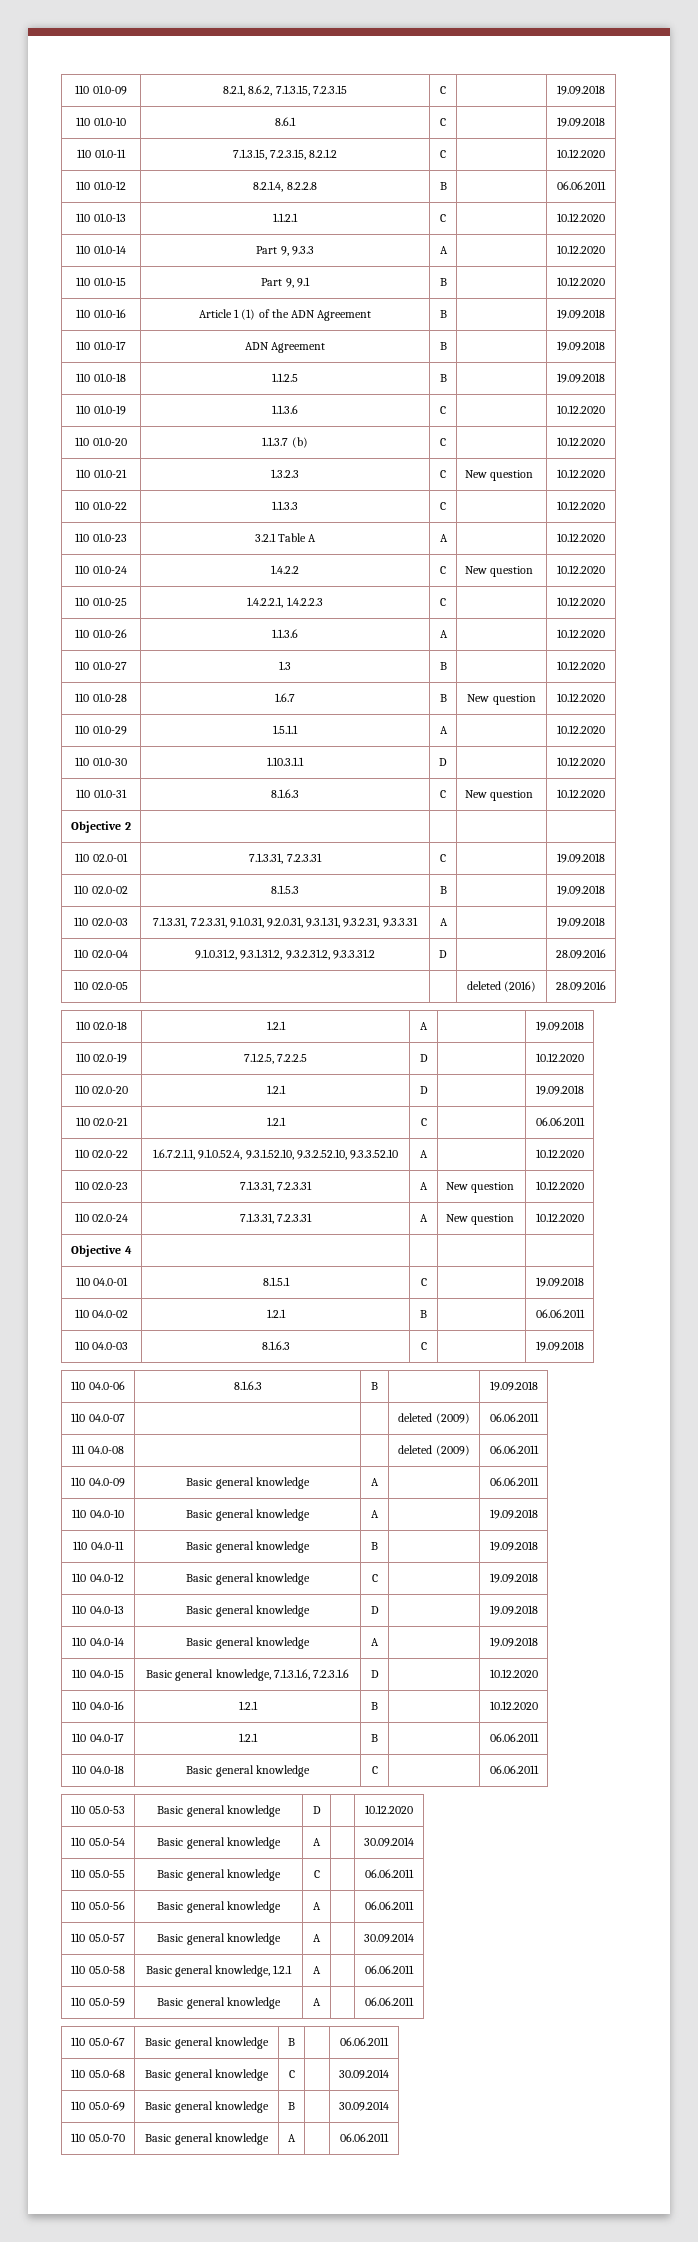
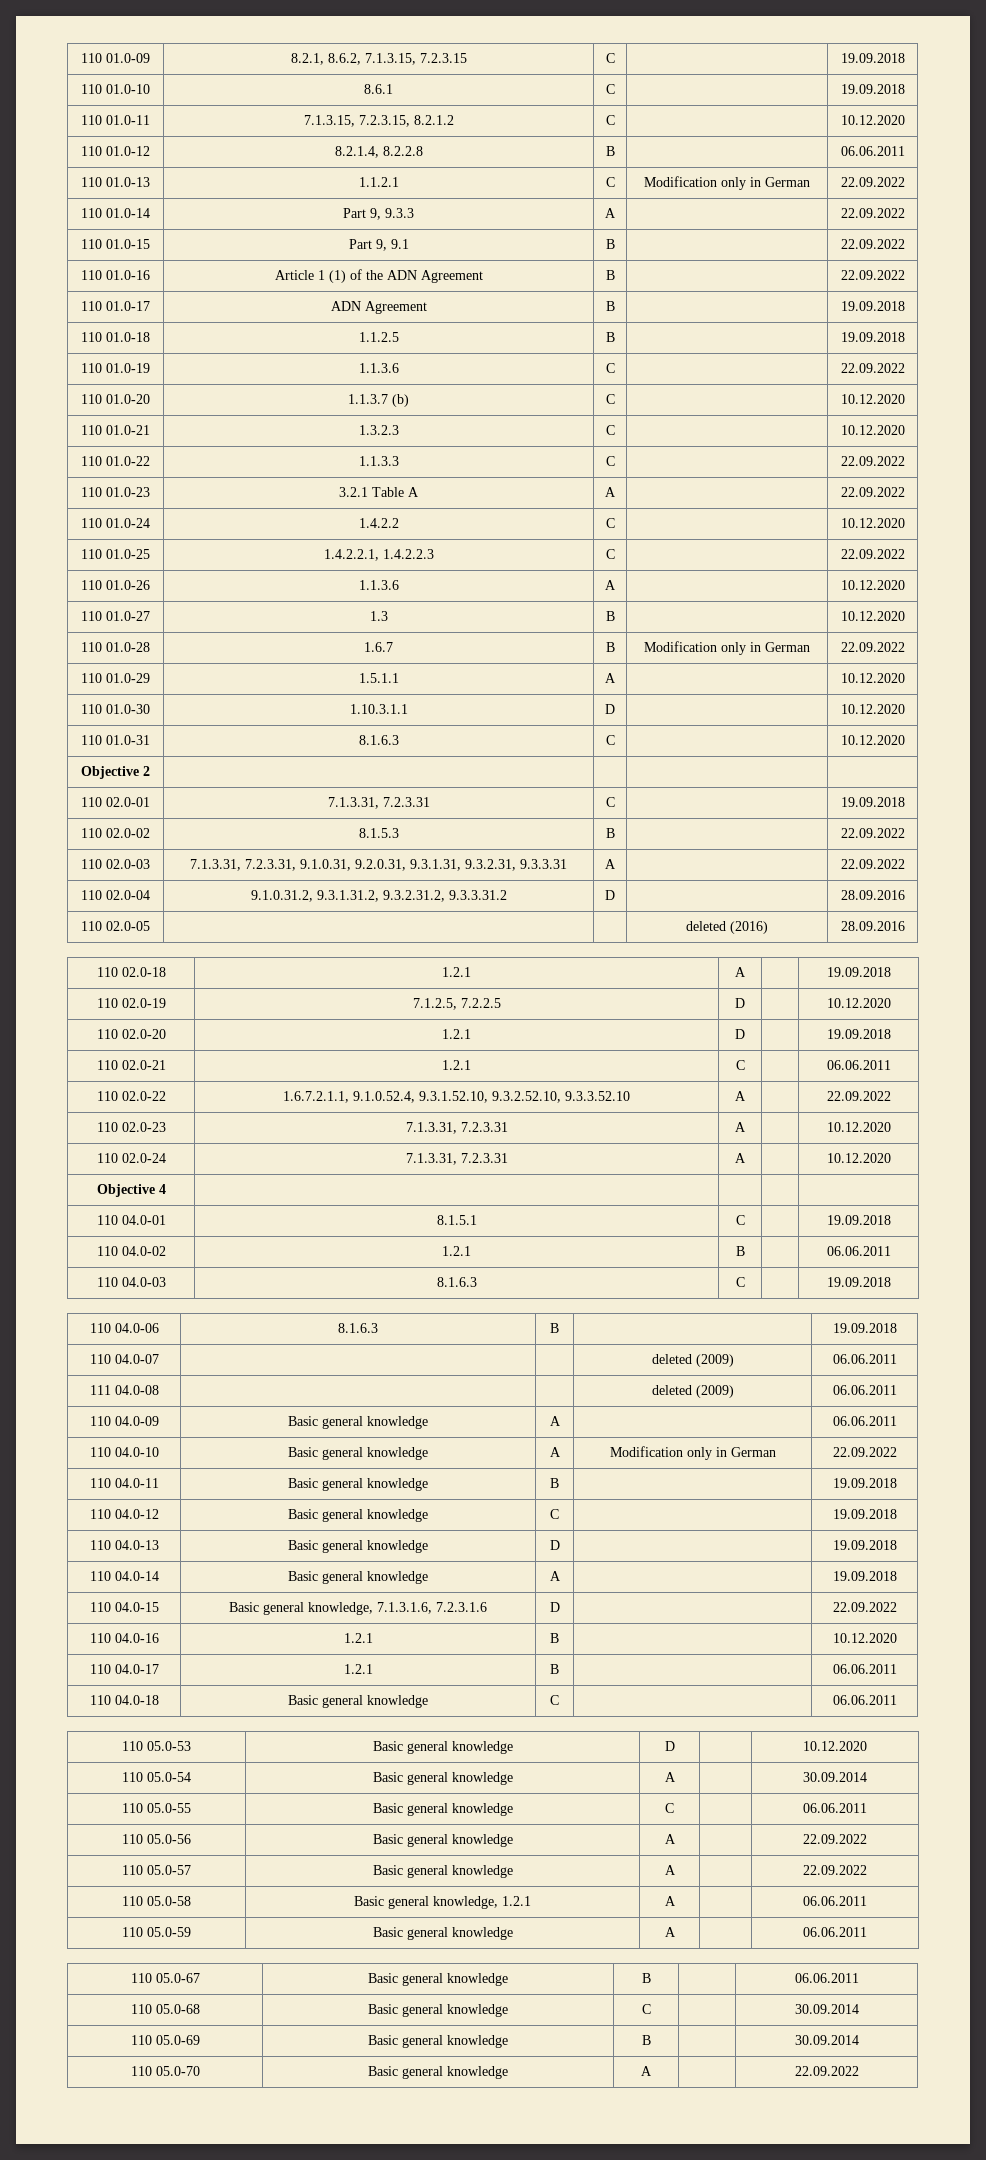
- 110 01.0-13 | 1.1.2.1 | C | | 10.12.2020
+ 110 01.0-13 | 1.1.2.1 | C | Modification only in German | 22.09.2022
- 110 01.0-14 | Part 9, 9.3.3 | A | | 10.12.2020
+ 110 01.0-14 | Part 9, 9.3.3 | A | | 22.09.2022
- 110 01.0-15 | Part 9, 9.1 | B | | 10.12.2020
+ 110 01.0-15 | Part 9, 9.1 | B | | 22.09.2022
- 110 01.0-16 | Article 1 (1) of the ADN Agreement | B | | 19.09.2018
+ 110 01.0-16 | Article 1 (1) of the ADN Agreement | B | | 22.09.2022
- 110 01.0-19 | 1.1.3.6 | C | | 10.12.2020
+ 110 01.0-19 | 1.1.3.6 | C | | 22.09.2022
- 110 01.0-21 | 1.3.2.3 | C | New question | 10.12.2020
+ 110 01.0-21 | 1.3.2.3 | C | | 10.12.2020
- 110 01.0-22 | 1.1.3.3 | C | | 10.12.2020
+ 110 01.0-22 | 1.1.3.3 | C | | 22.09.2022
- 110 01.0-23 | 3.2.1 Table A | A | | 10.12.2020
+ 110 01.0-23 | 3.2.1 Table A | A | | 22.09.2022
- 110 01.0-24 | 1.4.2.2 | C | New question | 10.12.2020
+ 110 01.0-24 | 1.4.2.2 | C | | 10.12.2020
- 110 01.0-25 | 1.4.2.2.1, 1.4.2.2.3 | C | | 10.12.2020
+ 110 01.0-25 | 1.4.2.2.1, 1.4.2.2.3 | C | | 22.09.2022
- 110 01.0-28 | 1.6.7 | B | New question | 10.12.2020
+ 110 01.0-28 | 1.6.7 | B | Modification only in German | 22.09.2022
- 110 01.0-31 | 8.1.6.3 | C | New question | 10.12.2020
+ 110 01.0-31 | 8.1.6.3 | C | | 10.12.2020
- 110 02.0-02 | 8.1.5.3 | B | | 19.09.2018
+ 110 02.0-02 | 8.1.5.3 | B | | 22.09.2022
- 110 02.0-03 | 7.1.3.31, 7.2.3.31, 9.1.0.31, 9.2.0.31, 9.3.1.31, 9.3.2.31, 9.3.3.31 | A | | 19.09.2018
+ 110 02.0-03 | 7.1.3.31, 7.2.3.31, 9.1.0.31, 9.2.0.31, 9.3.1.31, 9.3.2.31, 9.3.3.31 | A | | 22.09.2022
- 110 02.0-22 | 1.6.7.2.1.1, 9.1.0.52.4, 9.3.1.52.10, 9.3.2.52.10, 9.3.3.52.10 | A | | 10.12.2020
+ 110 02.0-22 | 1.6.7.2.1.1, 9.1.0.52.4, 9.3.1.52.10, 9.3.2.52.10, 9.3.3.52.10 | A | | 22.09.2022
- 110 02.0-23 | 7.1.3.31, 7.2.3.31 | A | New question | 10.12.2020
+ 110 02.0-23 | 7.1.3.31, 7.2.3.31 | A | | 10.12.2020
- 110 02.0-24 | 7.1.3.31, 7.2.3.31 | A | New question | 10.12.2020
+ 110 02.0-24 | 7.1.3.31, 7.2.3.31 | A | | 10.12.2020
- 110 04.0-10 | Basic general knowledge | A | | 19.09.2018
+ 110 04.0-10 | Basic general knowledge | A | Modification only in German | 22.09.2022
- 110 04.0-15 | Basic general knowledge, 7.1.3.1.6, 7.2.3.1.6 | D | | 10.12.2020
+ 110 04.0-15 | Basic general knowledge, 7.1.3.1.6, 7.2.3.1.6 | D | | 22.09.2022
- 110 05.0-56 | Basic general knowledge | A | | 06.06.2011
+ 110 05.0-56 | Basic general knowledge | A | | 22.09.2022
- 110 05.0-57 | Basic general knowledge | A | | 30.09.2014
+ 110 05.0-57 | Basic general knowledge | A | | 22.09.2022
- 110 05.0-70 | Basic general knowledge | A | | 06.06.2011
+ 110 05.0-70 | Basic general knowledge | A | | 22.09.2022

